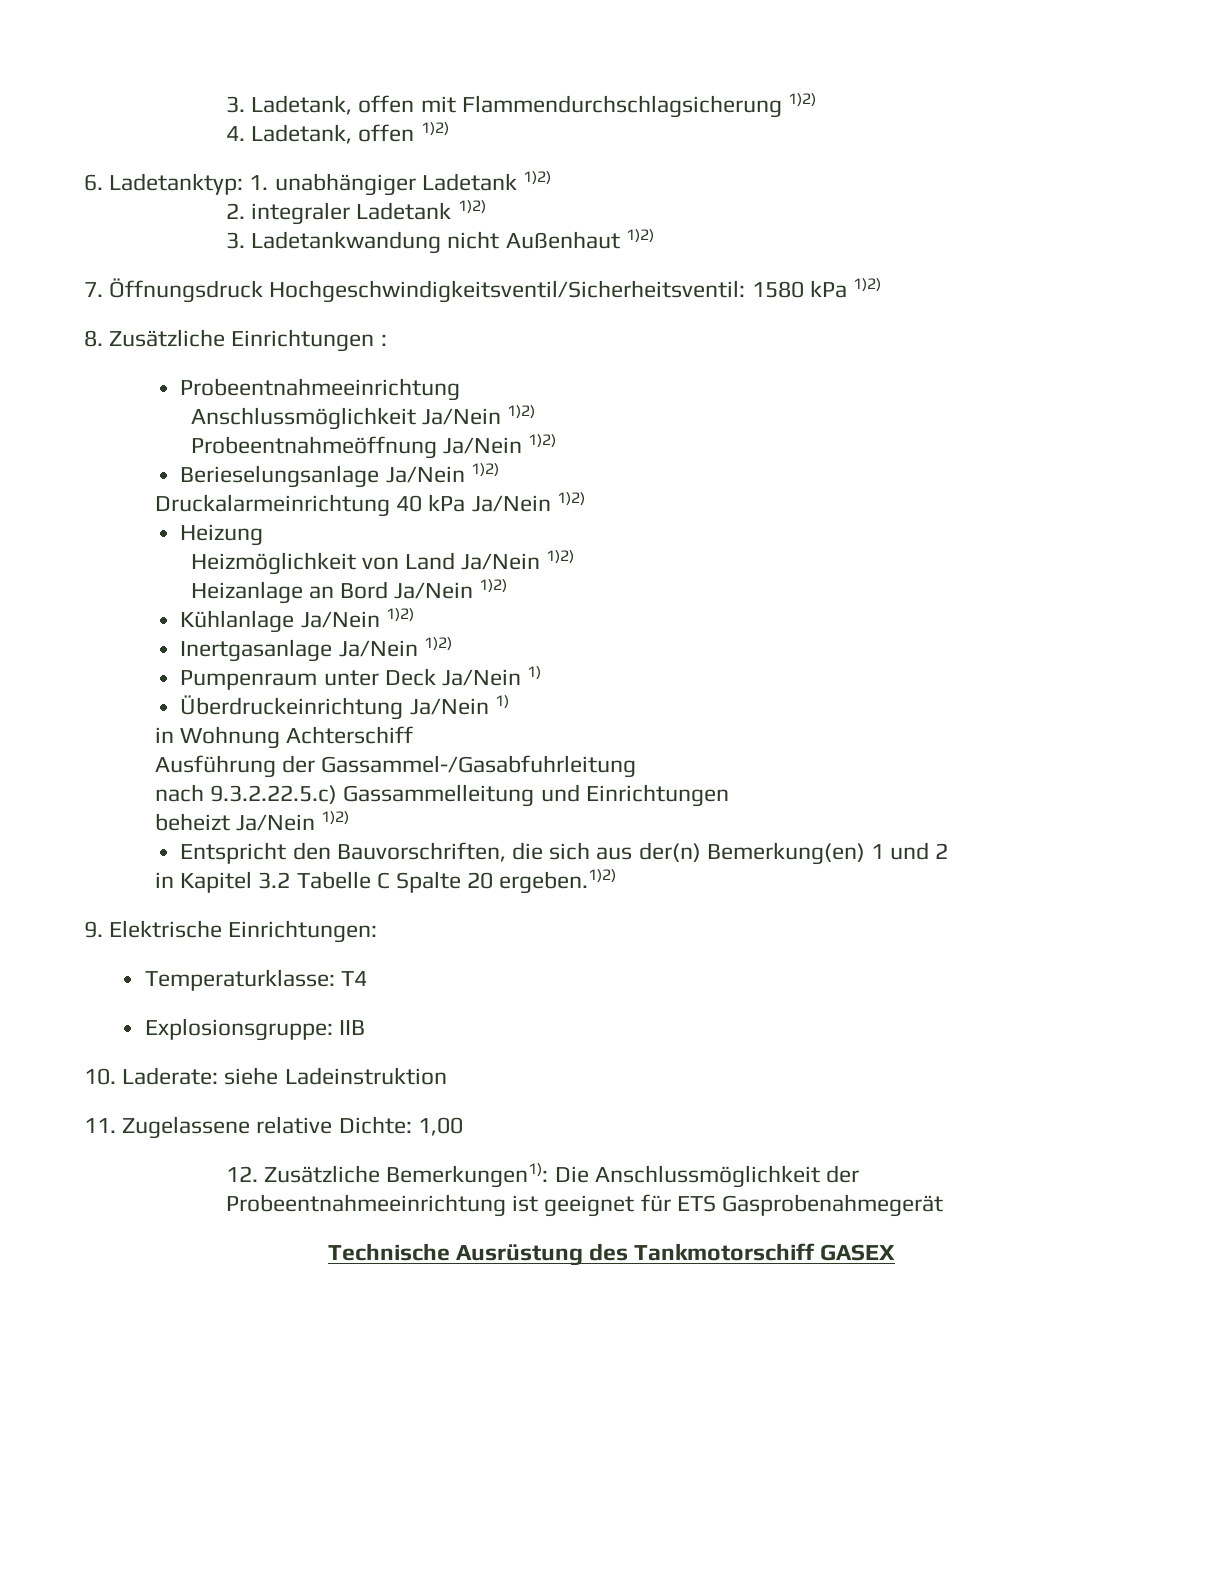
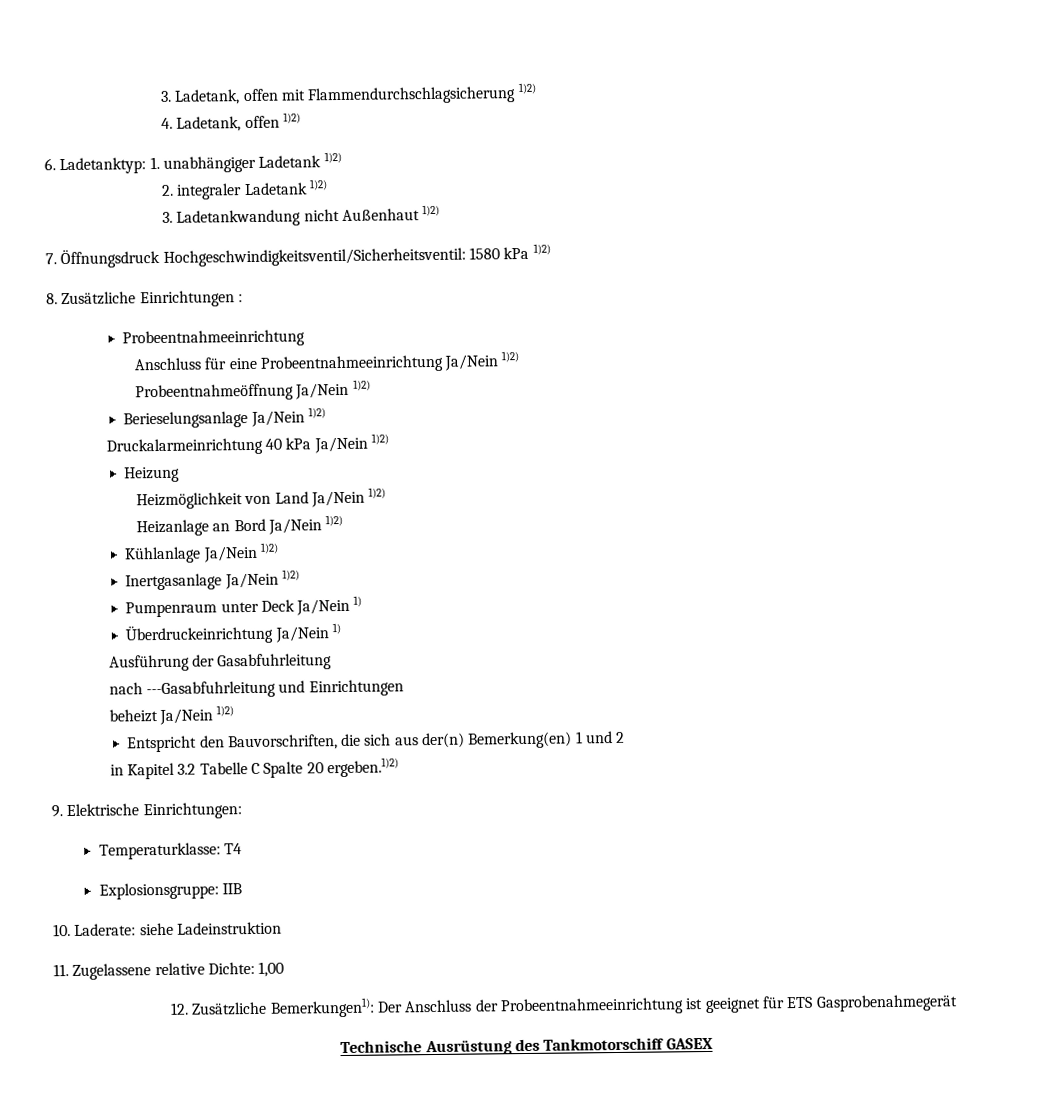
- Anschlussmöglichkeit Ja/Nein 1)2)
+ Anschluss für eine Probeentnahmeeinrichtung Ja/Nein 1)2)
- in Wohnung Achterschiff
- Ausführung der Gassammel-/Gasabfuhrleitung
+ Ausführung der Gasabfuhrleitung
- nach 9.3.2.22.5.c) Gassammelleitung und Einrichtungen
+ nach ---Gasabfuhrleitung und Einrichtungen
- 12. Zusätzliche Bemerkungen1): Die Anschlussmöglichkeit der Probeentnahmeeinrichtung ist geeignet für ETS Gasprobenahmegerät
+ 12. Zusätzliche Bemerkungen1): Der Anschluss der Probeentnahmeeinrichtung ist geeignet für ETS Gasprobenahmegerät

